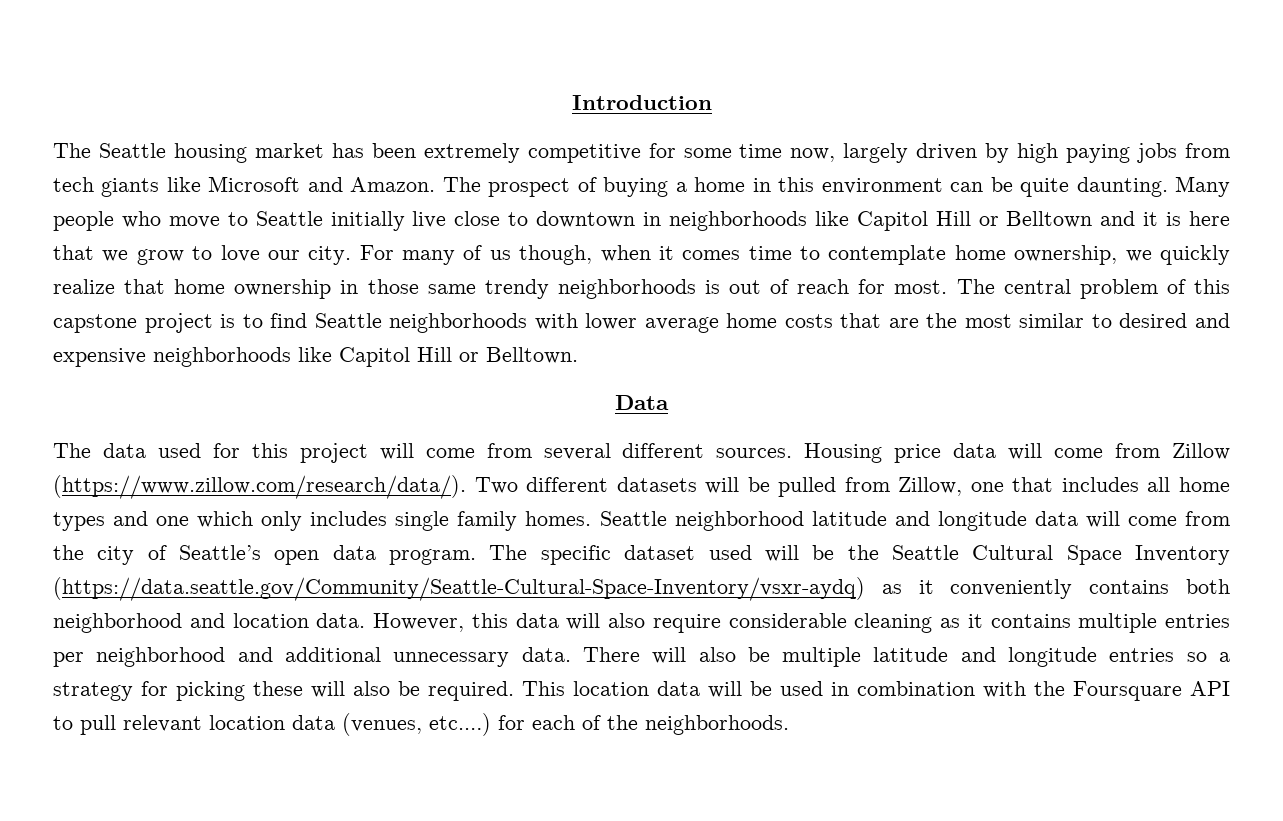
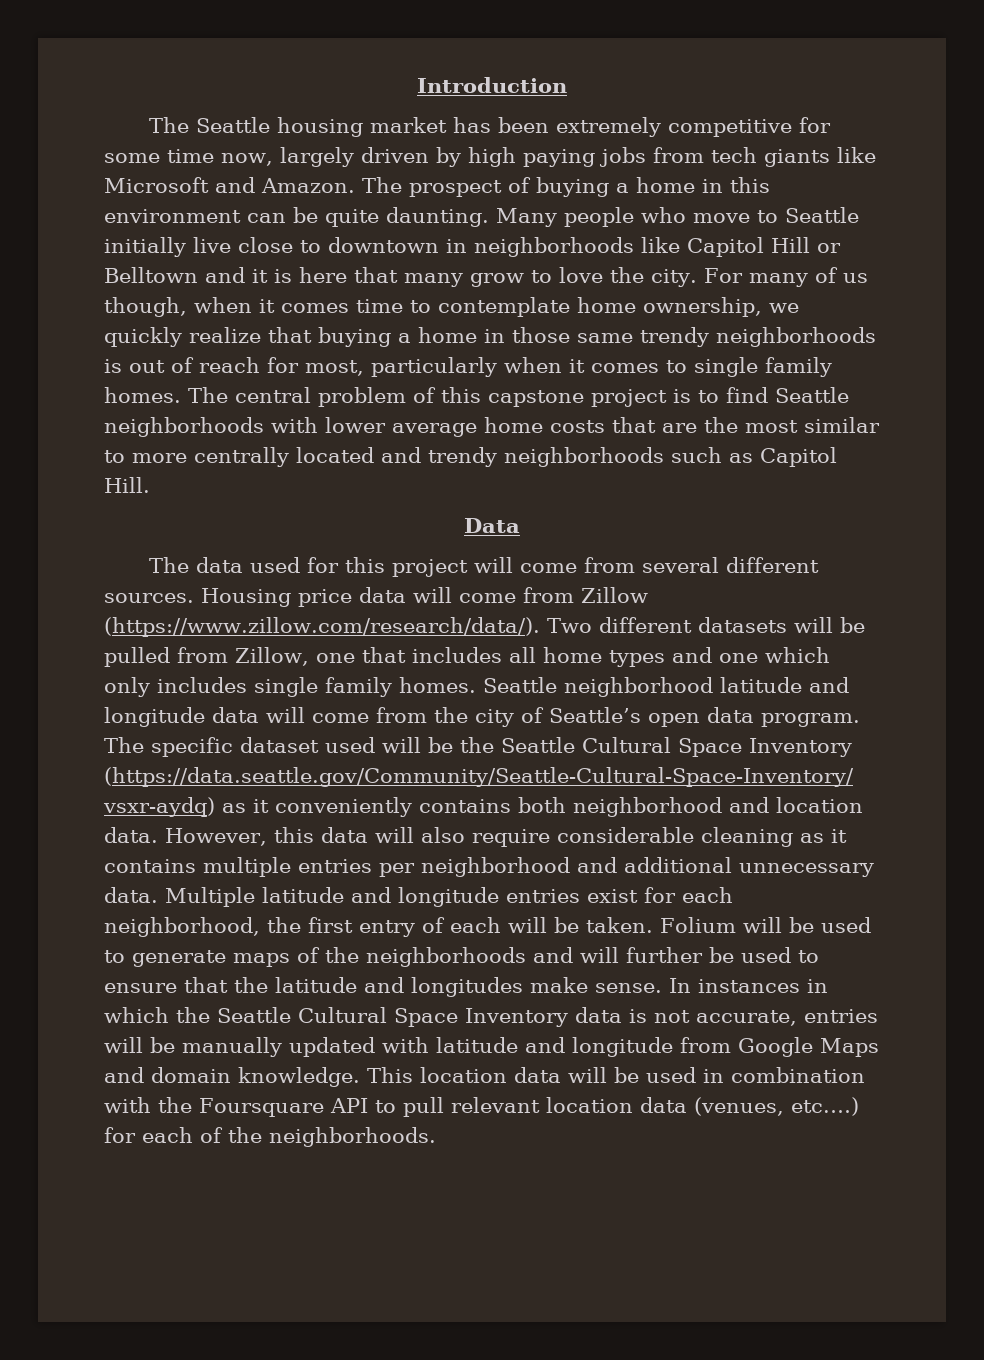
- Many people who move to Seattle initially live close to downtown in neighborhoods like Capitol Hill or Belltown and it is here that we grow to love our city.
+ Many people who move to Seattle initially live close to downtown in neighborhoods like Capitol Hill or Belltown and it is here that many grow to love the city.
- For many of us though, when it comes time to contemplate home ownership, we quickly realize that home ownership in those same trendy neighborhoods is out of reach for most.
+ For many of us though, when it comes time to contemplate home ownership, we quickly realize that buying a home in those same trendy neighborhoods is out of reach for most, particularly when it comes to single family homes.
- The central problem of this capstone project is to find Seattle neighborhoods with lower average home costs that are the most similar to desired and expensive neighborhoods like Capitol Hill or Belltown.
+ The central problem of this capstone project is to find Seattle neighborhoods with lower average home costs that are the most similar to more centrally located and trendy neighborhoods such as Capitol Hill.
- There will also be multiple latitude and longitude entries so a strategy for picking these will also be required.
+ Multiple latitude and longitude entries exist for each neighborhood, the first entry of each will be taken. Folium will be used to generate maps of the neighborhoods and will further be used to ensure that the latitude and longitudes make sense. In instances in which the Seattle Cultural Space Inventory data is not accurate, entries will be manually updated with latitude and longitude from Google Maps and domain knowledge.

